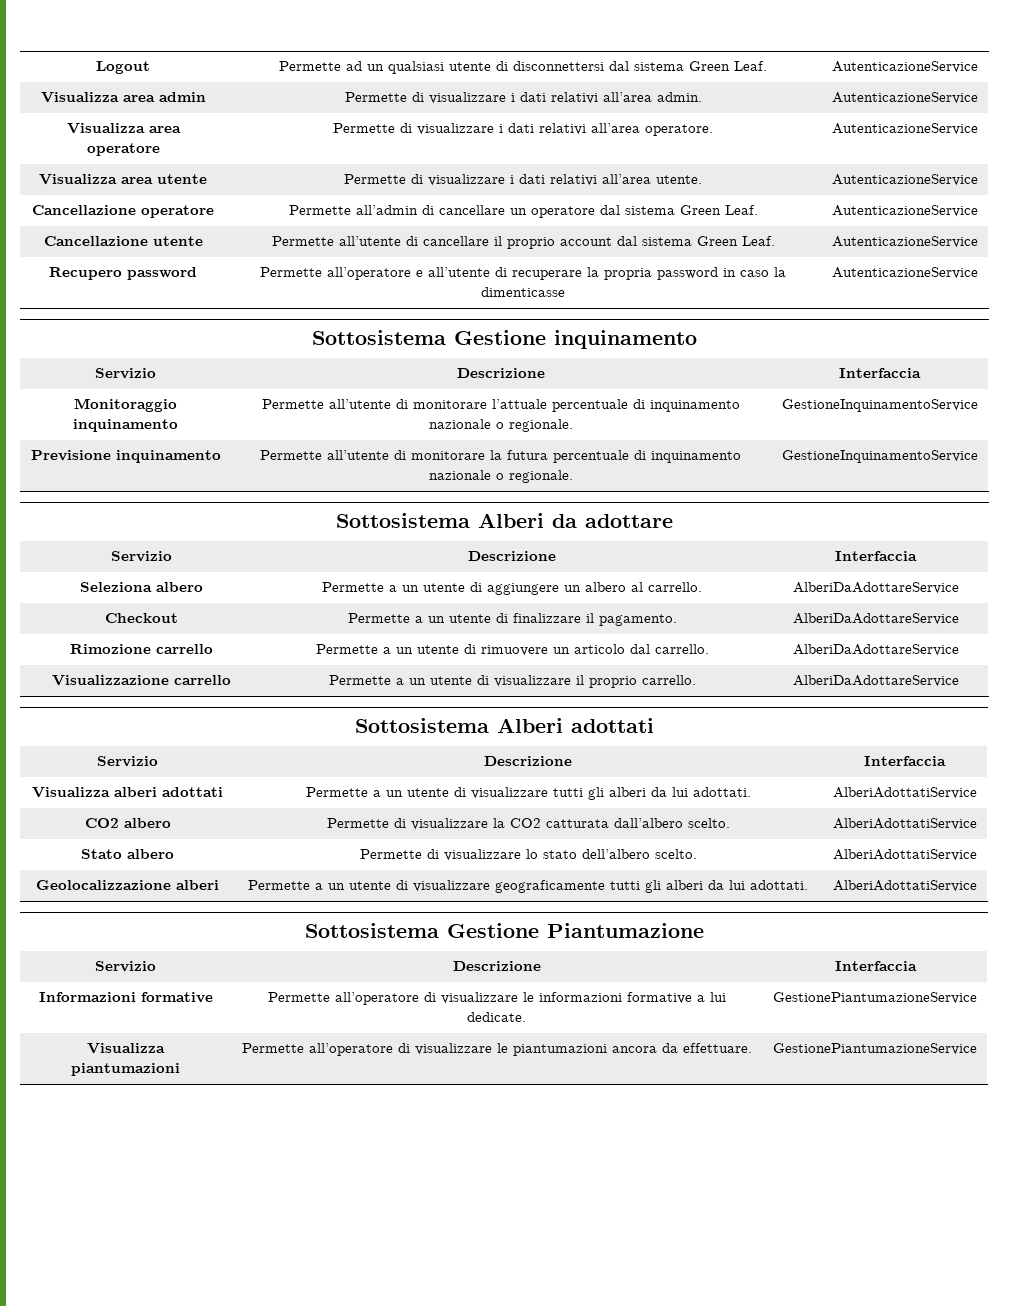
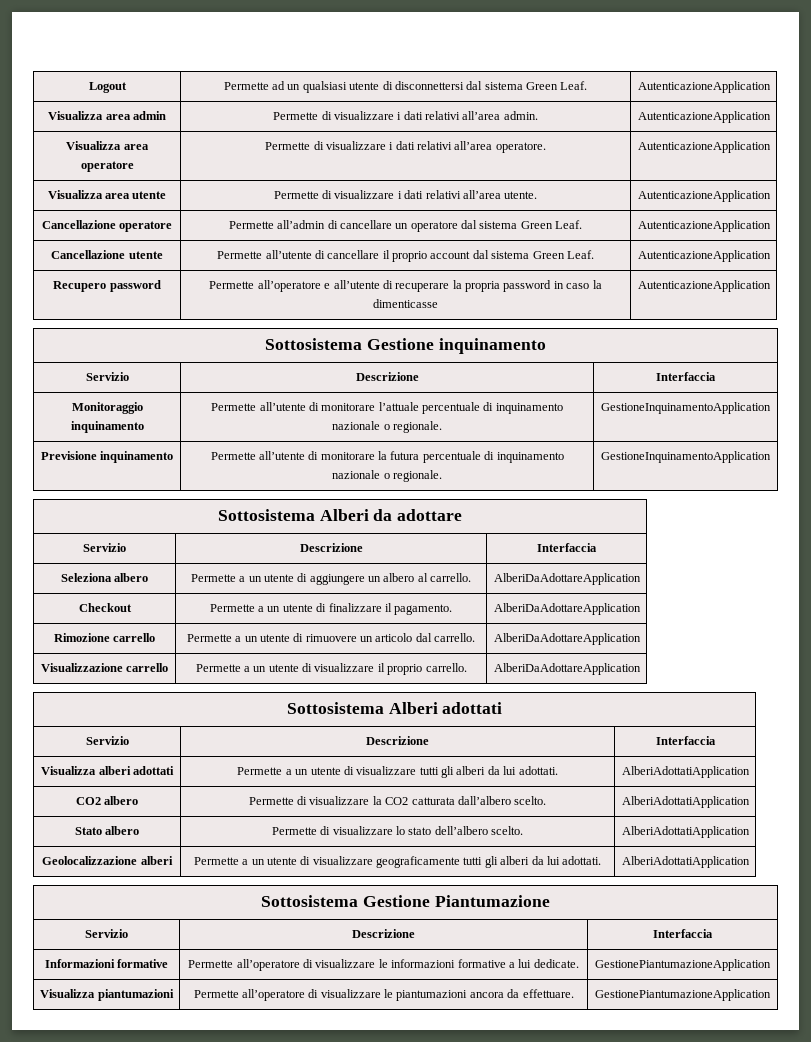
- Logout | Permette ad un qualsiasi utente di disconnettersi dal sistema Green Leaf. | AutenticazioneService
+ Logout | Permette ad un qualsiasi utente di disconnettersi dal sistema Green Leaf. | AutenticazioneApplication
- Visualizza area admin | Permette di visualizzare i dati relativi all’area admin. | AutenticazioneService
+ Visualizza area admin | Permette di visualizzare i dati relativi all’area admin. | AutenticazioneApplication
- Visualizza area operatore | Permette di visualizzare i dati relativi all’area operatore. | AutenticazioneService
+ Visualizza area operatore | Permette di visualizzare i dati relativi all’area operatore. | AutenticazioneApplication
- Visualizza area utente | Permette di visualizzare i dati relativi all’area utente. | AutenticazioneService
+ Visualizza area utente | Permette di visualizzare i dati relativi all’area utente. | AutenticazioneApplication
- Cancellazione operatore | Permette all’admin di cancellare un operatore dal sistema Green Leaf. | AutenticazioneService
+ Cancellazione operatore | Permette all’admin di cancellare un operatore dal sistema Green Leaf. | AutenticazioneApplication
- Cancellazione utente | Permette all’utente di cancellare il proprio account dal sistema Green Leaf. | AutenticazioneService
+ Cancellazione utente | Permette all’utente di cancellare il proprio account dal sistema Green Leaf. | AutenticazioneApplication
- Recupero password | Permette all’operatore e all’utente di recuperare la propria password in caso la dimenticasse | AutenticazioneService
+ Recupero password | Permette all’operatore e all’utente di recuperare la propria password in caso la dimenticasse | AutenticazioneApplication
- Monitoraggio inquinamento | Permette all’utente di monitorare l’attuale percentuale di inquinamento nazionale o regionale. | GestioneInquinamentoService
+ Monitoraggio inquinamento | Permette all’utente di monitorare l’attuale percentuale di inquinamento nazionale o regionale. | GestioneInquinamentoApplication
- Previsione inquinamento | Permette all’utente di monitorare la futura percentuale di inquinamento nazionale o regionale. | GestioneInquinamentoService
+ Previsione inquinamento | Permette all’utente di monitorare la futura percentuale di inquinamento nazionale o regionale. | GestioneInquinamentoApplication
- Seleziona albero | Permette a un utente di aggiungere un albero al carrello. | AlberiDaAdottareService
+ Seleziona albero | Permette a un utente di aggiungere un albero al carrello. | AlberiDaAdottareApplication
- Checkout | Permette a un utente di finalizzare il pagamento. | AlberiDaAdottareService
+ Checkout | Permette a un utente di finalizzare il pagamento. | AlberiDaAdottareApplication
- Rimozione carrello | Permette a un utente di rimuovere un articolo dal carrello. | AlberiDaAdottareService
+ Rimozione carrello | Permette a un utente di rimuovere un articolo dal carrello. | AlberiDaAdottareApplication
- Visualizzazione carrello | Permette a un utente di visualizzare il proprio carrello. | AlberiDaAdottareService
+ Visualizzazione carrello | Permette a un utente di visualizzare il proprio carrello. | AlberiDaAdottareApplication
- Visualizza alberi adottati | Permette a un utente di visualizzare tutti gli alberi da lui adottati. | AlberiAdottatiService
+ Visualizza alberi adottati | Permette a un utente di visualizzare tutti gli alberi da lui adottati. | AlberiAdottatiApplication
- CO2 albero | Permette di visualizzare la CO2 catturata dall’albero scelto. | AlberiAdottatiService
+ CO2 albero | Permette di visualizzare la CO2 catturata dall’albero scelto. | AlberiAdottatiApplication
- Stato albero | Permette di visualizzare lo stato dell’albero scelto. | AlberiAdottatiService
+ Stato albero | Permette di visualizzare lo stato dell’albero scelto. | AlberiAdottatiApplication
- Geolocalizzazione alberi | Permette a un utente di visualizzare geograficamente tutti gli alberi da lui adottati. | AlberiAdottatiService
+ Geolocalizzazione alberi | Permette a un utente di visualizzare geograficamente tutti gli alberi da lui adottati. | AlberiAdottatiApplication
- Informazioni formative | Permette all’operatore di visualizzare le informazioni formative a lui dedicate. | GestionePiantumazioneService
+ Informazioni formative | Permette all’operatore di visualizzare le informazioni formative a lui dedicate. | GestionePiantumazioneApplication
- Visualizza piantumazioni | Permette all’operatore di visualizzare le piantumazioni ancora da effettuare. | GestionePiantumazioneService
+ Visualizza piantumazioni | Permette all’operatore di visualizzare le piantumazioni ancora da effettuare. | GestionePiantumazioneApplication

